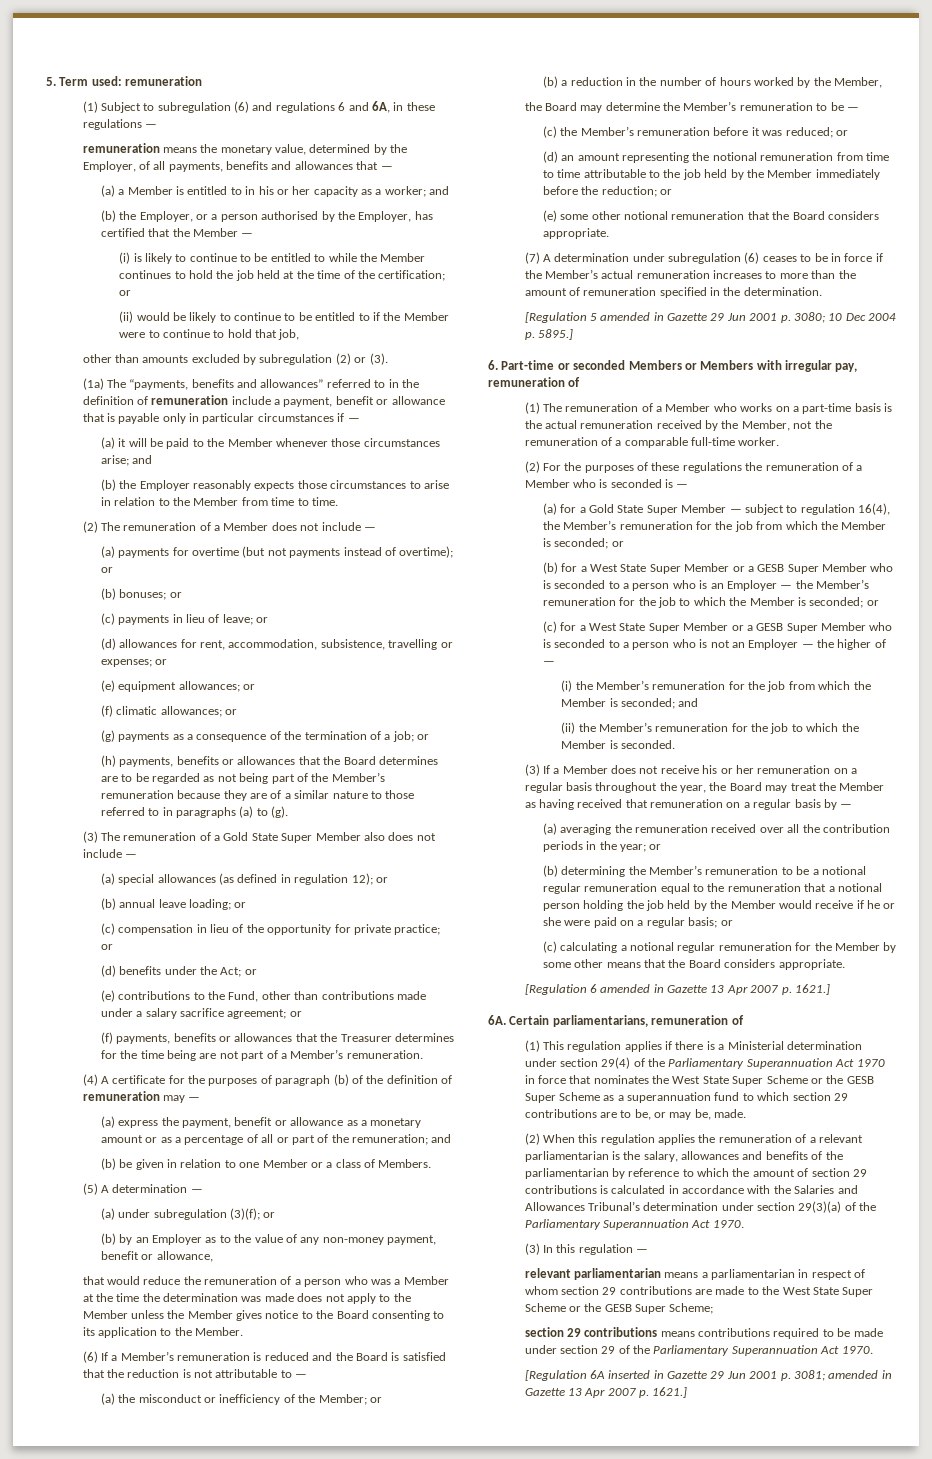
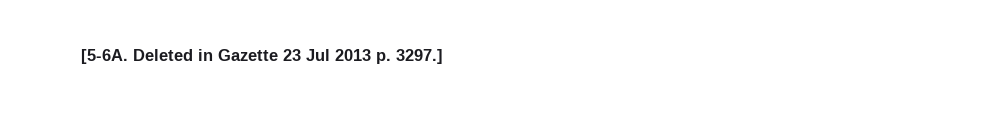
- 5. Term used: remuneration
- (1) Subject to subregulation (6) and regulations 6 and 6A, in these regulations —
- remuneration means the monetary value, determined by the Employer, of all payments, benefits and allowances that —
- (a) a Member is entitled to in his or her capacity as a worker; and
- (b) the Employer, or a person authorised by the Employer, has certified that the Member —
- (i) is likely to continue to be entitled to while the Member continues to hold the job held at the time of the certification; or
- (ii) would be likely to continue to be entitled to if the Member were to continue to hold that job,
- other than amounts excluded by subregulation (2) or (3).
- (1a) The “payments, benefits and allowances” referred to in the definition of remuneration include a payment, benefit or allowance that is payable only in particular circumstances if —
- (a) it will be paid to the Member whenever those circumstances arise; and
- (b) the Employer reasonably expects those circumstances to arise in relation to the Member from time to time.
- (2) The remuneration of a Member does not include —
- (a) payments for overtime (but not payments instead of overtime); or
- (b) bonuses; or
- (c) payments in lieu of leave; or
- (d) allowances for rent, accommodation, subsistence, travelling or expenses; or
- (e) equipment allowances; or
- (f) climatic allowances; or
- (g) payments as a consequence of the termination of a job; or
- (h) payments, benefits or allowances that the Board determines are to be regarded as not being part of the Member’s remuneration because they are of a similar nature to those referred to in paragraphs (a) to (g).
- (3) The remuneration of a Gold State Super Member also does not include —
- (a) special allowances (as defined in regulation 12); or
- (b) annual leave loading; or
- (c) compensation in lieu of the opportunity for private practice; or
- (d) benefits under the Act; or
- (e) contributions to the Fund, other than contributions made under a salary sacrifice agreement; or
- (f) payments, benefits or allowances that the Treasurer determines for the time being are not part of a Member’s remuneration.
- (4) A certificate for the purposes of paragraph (b) of the definition of remuneration may —
- (a) express the payment, benefit or allowance as a monetary amount or as a percentage of all or part of the remuneration; and
- (b) be given in relation to one Member or a class of Members.
- (5) A determination —
- (a) under subregulation (3)(f); or
- (b) by an Employer as to the value of any non-money payment, benefit or allowance,
- that would reduce the remuneration of a person who was a Member at the time the determination was made does not apply to the Member unless the Member gives notice to the Board consenting to its application to the Member.
- (6) If a Member’s remuneration is reduced and the Board is satisfied that the reduction is not attributable to —
- (a) the misconduct or inefficiency of the Member; or
- (b) a reduction in the number of hours worked by the Member,
- the Board may determine the Member’s remuneration to be —
- (c) the Member’s remuneration before it was reduced; or
- (d) an amount representing the notional remuneration from time to time attributable to the job held by the Member immediately before the reduction; or
- (e) some other notional remuneration that the Board considers appropriate.
- (7) A determination under subregulation (6) ceases to be in force if the Member’s actual remuneration increases to more than the amount of remuneration specified in the determination.
- [Regulation 5 amended in Gazette 29 Jun 2001 p. 3080; 10 Dec 2004 p. 5895.]
- 6. Part-time or seconded Members or Members with irregular pay, remuneration of
- (1) The remuneration of a Member who works on a part-time basis is the actual remuneration received by the Member, not the remuneration of a comparable full-time worker.
- (2) For the purposes of these regulations the remuneration of a Member who is seconded is —
- (a) for a Gold State Super Member — subject to regulation 16(4), the Member’s remuneration for the job from which the Member is seconded; or
- (b) for a West State Super Member or a GESB Super Member who is seconded to a person who is an Employer — the Member’s remuneration for the job to which the Member is seconded; or
- (c) for a West State Super Member or a GESB Super Member who is seconded to a person who is not an Employer — the higher of —
- (i) the Member’s remuneration for the job from which the Member is seconded; and
- (ii) the Member’s remuneration for the job to which the Member is seconded.
- (3) If a Member does not receive his or her remuneration on a regular basis throughout the year, the Board may treat the Member as having received that remuneration on a regular basis by —
- (a) averaging the remuneration received over all the contribution periods in the year; or
- (b) determining the Member’s remuneration to be a notional regular remuneration equal to the remuneration that a notional person holding the job held by the Member would receive if he or she were paid on a regular basis; or
- (c) calculating a notional regular remuneration for the Member by some other means that the Board considers appropriate.
- [Regulation 6 amended in Gazette 13 Apr 2007 p. 1621.]
- 6A. Certain parliamentarians, remuneration of
- (1) This regulation applies if there is a Ministerial determination under section 29(4) of the Parliamentary Superannuation Act 1970 in force that nominates the West State Super Scheme or the GESB Super Scheme as a superannuation fund to which section 29 contributions are to be, or may be, made.
- (2) When this regulation applies the remuneration of a relevant parliamentarian is the salary, allowances and benefits of the parliamentarian by reference to which the amount of section 29 contributions is calculated in accordance with the Salaries and Allowances Tribunal’s determination under section 29(3)(a) of the Parliamentary Superannuation Act 1970.
- (3) In this regulation —
- relevant parliamentarian means a parliamentarian in respect of whom section 29 contributions are made to the West State Super Scheme or the GESB Super Scheme;
- section 29 contributions means contributions required to be made under section 29 of the Parliamentary Superannuation Act 1970.
- [Regulation 6A inserted in Gazette 29 Jun 2001 p. 3081; amended in Gazette 13 Apr 2007 p. 1621.]
+ [5-6A. Deleted in Gazette 23 Jul 2013 p. 3297.]

